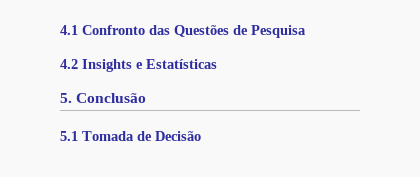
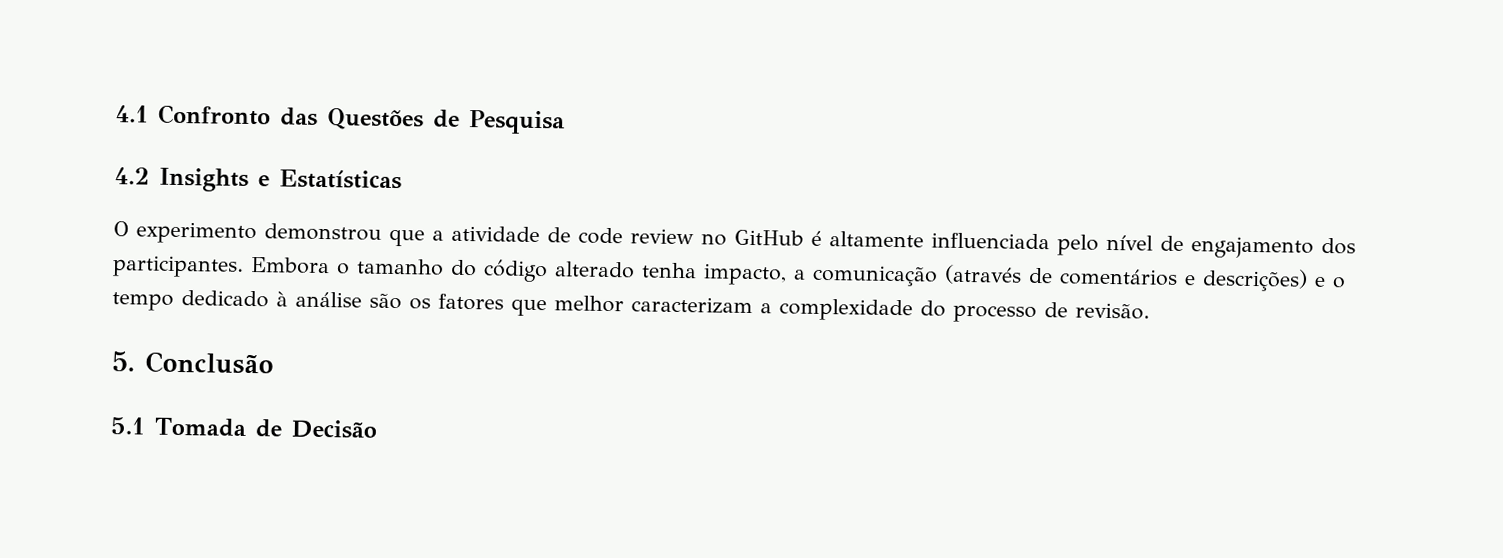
+ O experimento demonstrou que a atividade de code review no GitHub é altamente influenciada pelo nível de engajamento dos participantes. Embora o tamanho do código alterado tenha impacto, a comunicação (através de comentários e descrições) e o tempo dedicado à análise são os fatores que melhor caracterizam a complexidade do processo de revisão.

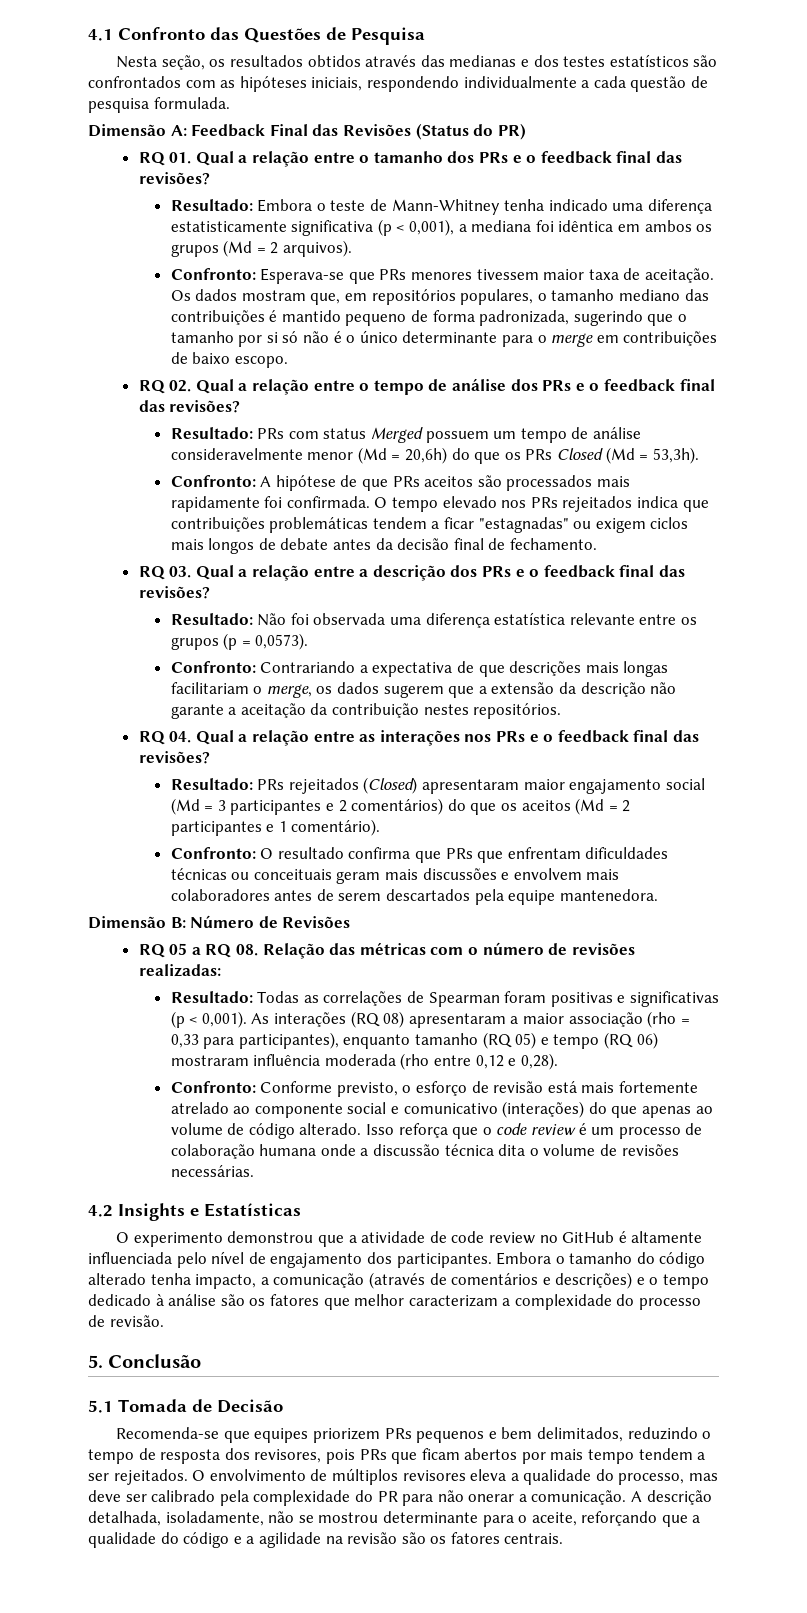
+ Nesta seção, os resultados obtidos através das medianas e dos testes estatísticos são confrontados com as hipóteses iniciais, respondendo individualmente a cada questão de pesquisa formulada.
+ Dimensão A: Feedback Final das Revisões (Status do PR)
+ RQ 01. Qual a relação entre o tamanho dos PRs e o feedback final das revisões?
+ Resultado: Embora o teste de Mann-Whitney tenha indicado uma diferença estatisticamente significativa (p < 0,001), a mediana foi idêntica em ambos os grupos (Md = 2 arquivos).
+ Confronto: Esperava-se que PRs menores tivessem maior taxa de aceitação. Os dados mostram que, em repositórios populares, o tamanho mediano das contribuições é mantido pequeno de forma padronizada, sugerindo que o tamanho por si só não é o único determinante para o merge em contribuições de baixo escopo.
+ RQ 02. Qual a relação entre o tempo de análise dos PRs e o feedback final das revisões?
+ Resultado: PRs com status Merged possuem um tempo de análise consideravelmente menor (Md = 20,6h) do que os PRs Closed (Md = 53,3h).
+ Confronto: A hipótese de que PRs aceitos são processados mais rapidamente foi confirmada. O tempo elevado nos PRs rejeitados indica que contribuições problemáticas tendem a ficar "estagnadas" ou exigem ciclos mais longos de debate antes da decisão final de fechamento.
+ RQ 03. Qual a relação entre a descrição dos PRs e o feedback final das revisões?
+ Resultado: Não foi observada uma diferença estatística relevante entre os grupos (p = 0,0573).
+ Confronto: Contrariando a expectativa de que descrições mais longas facilitariam o merge, os dados sugerem que a extensão da descrição não garante a aceitação da contribuição nestes repositórios.
+ RQ 04. Qual a relação entre as interações nos PRs e o feedback final das revisões?
+ Resultado: PRs rejeitados (Closed) apresentaram maior engajamento social (Md = 3 participantes e 2 comentários) do que os aceitos (Md = 2 participantes e 1 comentário).
+ Confronto: O resultado confirma que PRs que enfrentam dificuldades técnicas ou conceituais geram mais discussões e envolvem mais colaboradores antes de serem descartados pela equipe mantenedora.
+ Dimensão B: Número de Revisões
+ RQ 05 a RQ 08. Relação das métricas com o número de revisões realizadas:
+ Resultado: Todas as correlações de Spearman foram positivas e significativas (p < 0,001). As interações (RQ 08) apresentaram a maior associação (rho = 0,33 para participantes), enquanto tamanho (RQ 05) e tempo (RQ 06) mostraram influência moderada (rho entre 0,12 e 0,28).
+ Confronto: Conforme previsto, o esforço de revisão está mais fortemente atrelado ao componente social e comunicativo (interações) do que apenas ao volume de código alterado. Isso reforça que o code review é um processo de colaboração humana onde a discussão técnica dita o volume de revisões necessárias.
+ Recomenda-se que equipes priorizem PRs pequenos e bem delimitados, reduzindo o tempo de resposta dos revisores, pois PRs que ficam abertos por mais tempo tendem a ser rejeitados. O envolvimento de múltiplos revisores eleva a qualidade do processo, mas deve ser calibrado pela complexidade do PR para não onerar a comunicação. A descrição detalhada, isoladamente, não se mostrou determinante para o aceite, reforçando que a qualidade do código e a agilidade na revisão são os fatores centrais.

